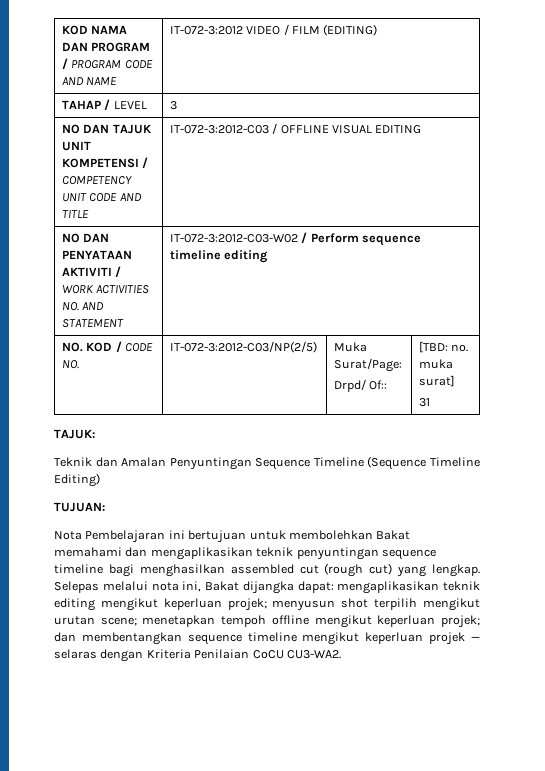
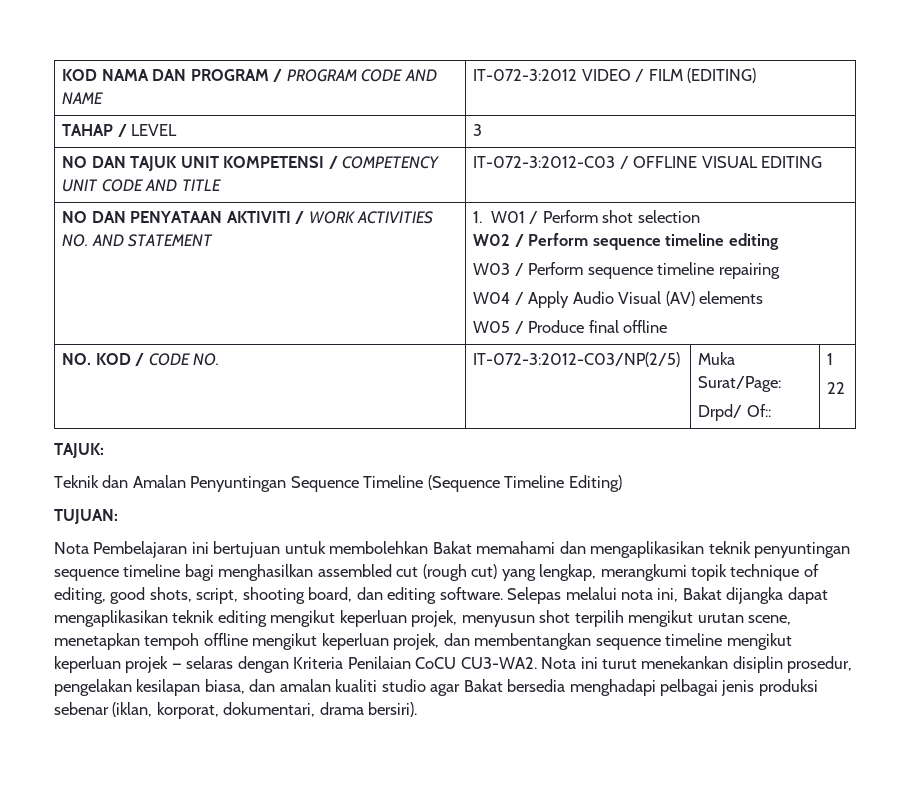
- NO DAN PENYATAAN AKTIVITI / WORK ACTIVITIES NO. AND STATEMENT | IT-072-3:2012-C03-W02 / Perform sequence timeline editing
+ NO DAN PENYATAAN AKTIVITI / WORK ACTIVITIES NO. AND STATEMENT | 1. W01 / Perform shot selection
+ W02 / Perform sequence timeline editing
+ W03 / Perform sequence timeline repairing
+ W04 / Apply Audio Visual (AV) elements
+ W05 / Produce final offline
  NO. KOD / CODE NO. | IT-072-3:2012-C03/NP(2/5) | Muka Surat/Page:
- Drpd/ Of:: | [TBD: no. muka surat]
- 31
+ Drpd/ Of:: | 1
+ 22
- Nota Pembelajaran ini bertujuan untuk membolehkan Bakat memahami dan mengaplikasikan teknik penyuntingan sequence timeline bagi menghasilkan assembled cut (rough cut) yang lengkap.
+ Nota Pembelajaran ini bertujuan untuk membolehkan Bakat memahami dan mengaplikasikan teknik penyuntingan sequence timeline bagi menghasilkan assembled cut (rough cut) yang lengkap, merangkumi topik technique of editing, good shots, script, shooting board, dan editing software.
- Selepas melalui nota ini, Bakat dijangka dapat: mengaplikasikan teknik editing mengikut keperluan projek; menyusun shot terpilih mengikut urutan scene; menetapkan tempoh offline mengikut keperluan projek; dan membentangkan sequence timeline mengikut keperluan projek — selaras dengan Kriteria Penilaian CoCU CU3-WA2.
+ Selepas melalui nota ini, Bakat dijangka dapat mengaplikasikan teknik editing mengikut keperluan projek, menyusun shot terpilih mengikut urutan scene, menetapkan tempoh offline mengikut keperluan projek, dan membentangkan sequence timeline mengikut keperluan projek — selaras dengan Kriteria Penilaian CoCU CU3-WA2.
+ Nota ini turut menekankan disiplin prosedur, pengelakan kesilapan biasa, dan amalan kualiti studio agar Bakat bersedia menghadapi pelbagai jenis produksi sebenar (iklan, korporat, dokumentari, drama bersiri).

